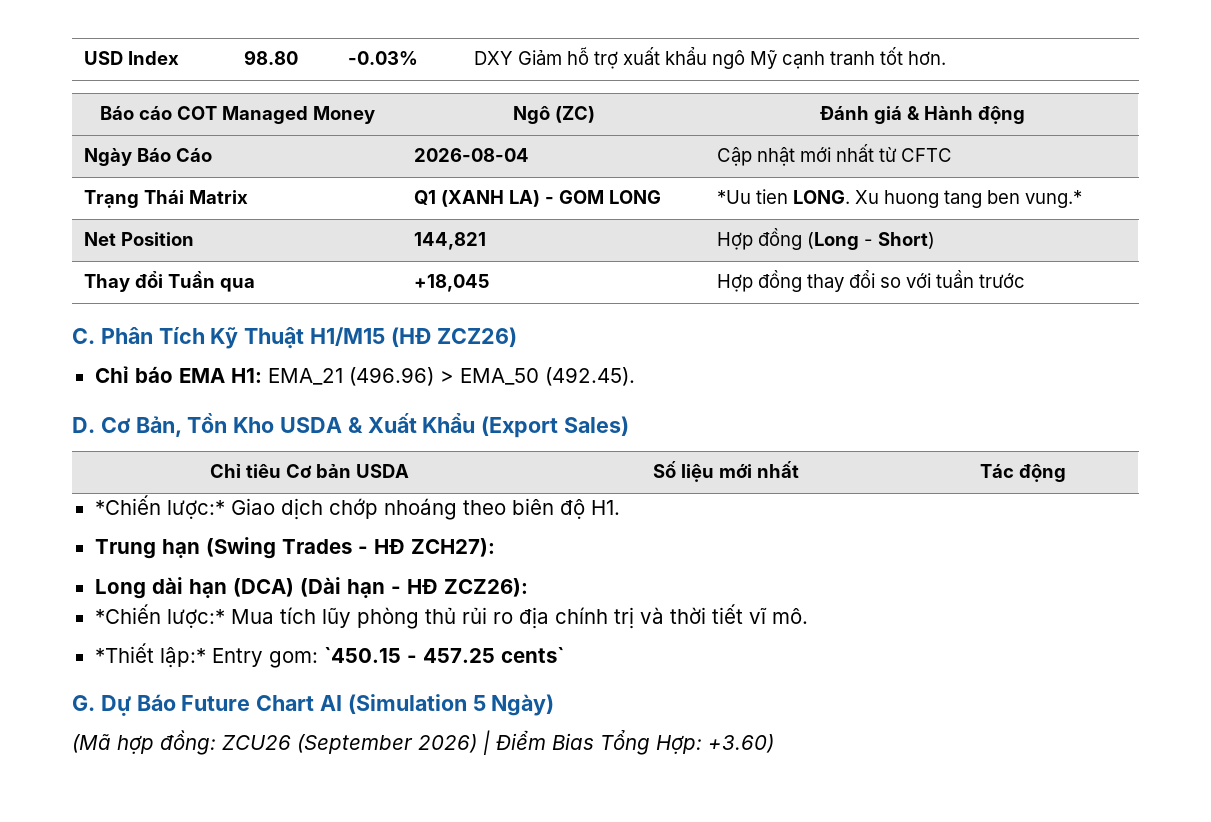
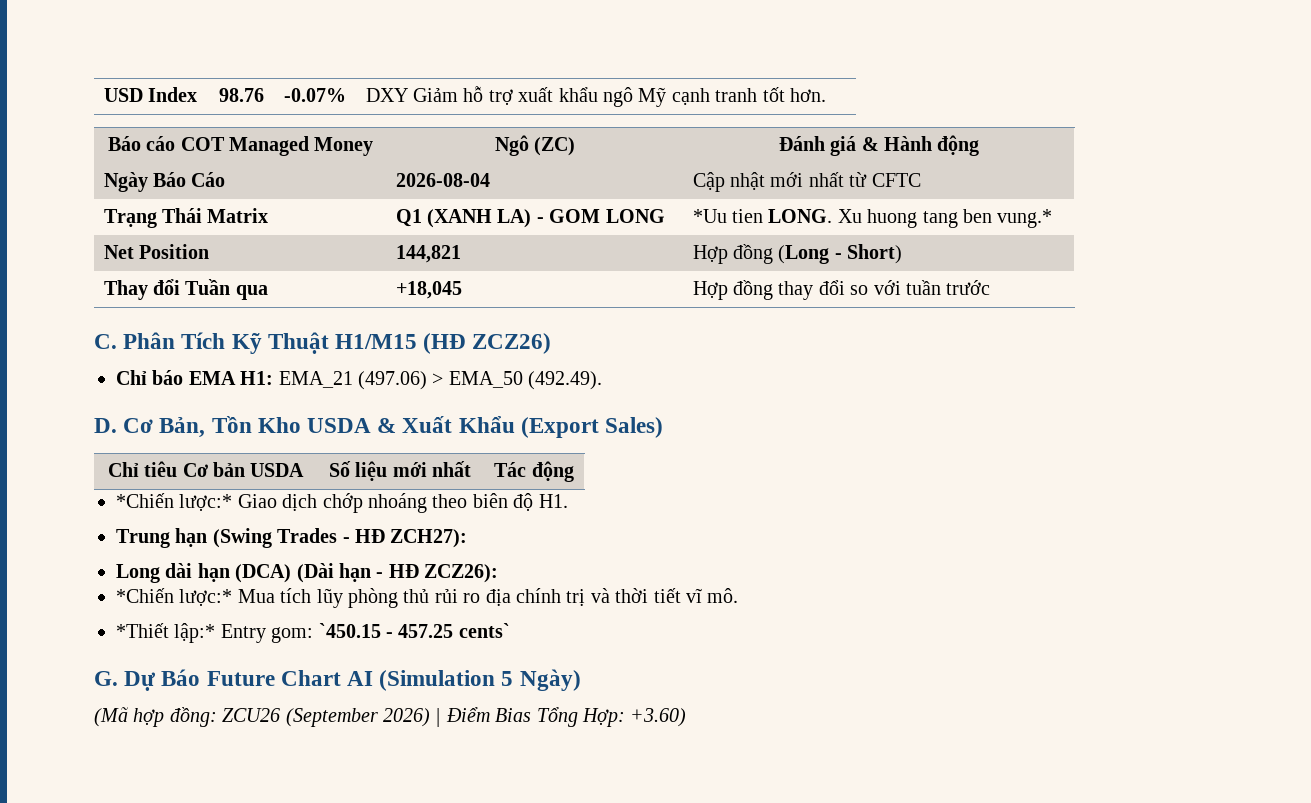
- USD Index | 98.80 | -0.03% | DXY Giảm hỗ trợ xuất khẩu ngô Mỹ cạnh tranh tốt hơn.
+ USD Index | 98.76 | -0.07% | DXY Giảm hỗ trợ xuất khẩu ngô Mỹ cạnh tranh tốt hơn.
- Chỉ báo EMA H1: EMA_21 (496.96) > EMA_50 (492.45).
+ Chỉ báo EMA H1: EMA_21 (497.06) > EMA_50 (492.49).

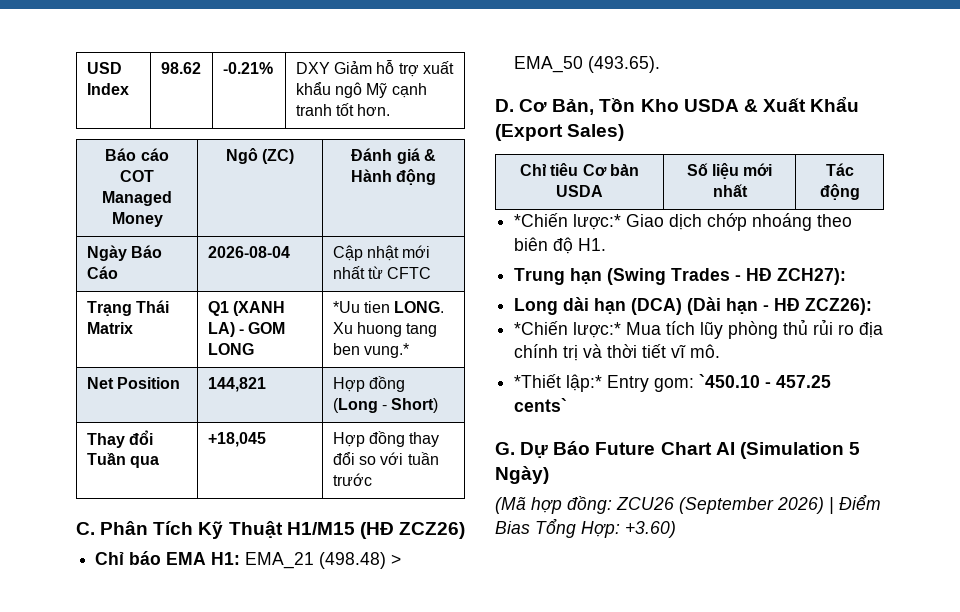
- USD Index | 98.76 | -0.07% | DXY Giảm hỗ trợ xuất khẩu ngô Mỹ cạnh tranh tốt hơn.
+ USD Index | 98.62 | -0.21% | DXY Giảm hỗ trợ xuất khẩu ngô Mỹ cạnh tranh tốt hơn.
- Chỉ báo EMA H1: EMA_21 (497.06) > EMA_50 (492.49).
+ Chỉ báo EMA H1: EMA_21 (498.48) > EMA_50 (493.65).
- *Thiết lập:* Entry gom: `450.15 - 457.25 cents`
+ *Thiết lập:* Entry gom: `450.10 - 457.25 cents`

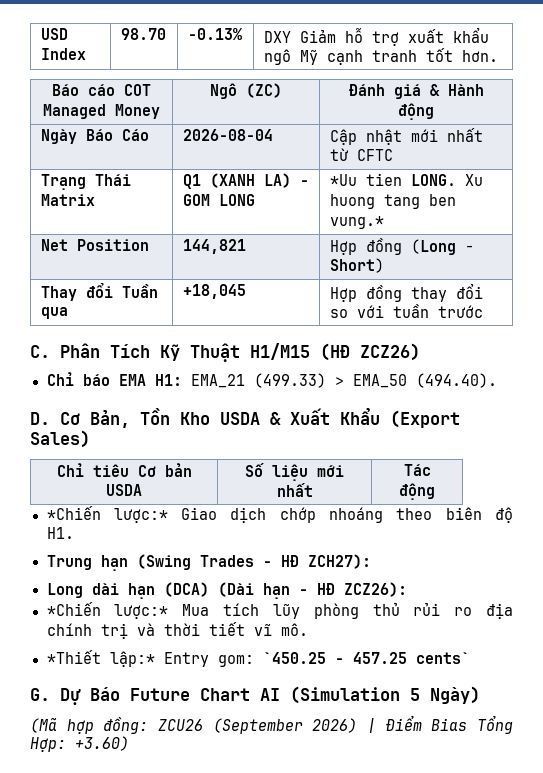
- USD Index | 98.62 | -0.21% | DXY Giảm hỗ trợ xuất khẩu ngô Mỹ cạnh tranh tốt hơn.
+ USD Index | 98.70 | -0.13% | DXY Giảm hỗ trợ xuất khẩu ngô Mỹ cạnh tranh tốt hơn.
- Chỉ báo EMA H1: EMA_21 (498.48) > EMA_50 (493.65).
+ Chỉ báo EMA H1: EMA_21 (499.33) > EMA_50 (494.40).
- *Thiết lập:* Entry gom: `450.10 - 457.25 cents`
+ *Thiết lập:* Entry gom: `450.25 - 457.25 cents`

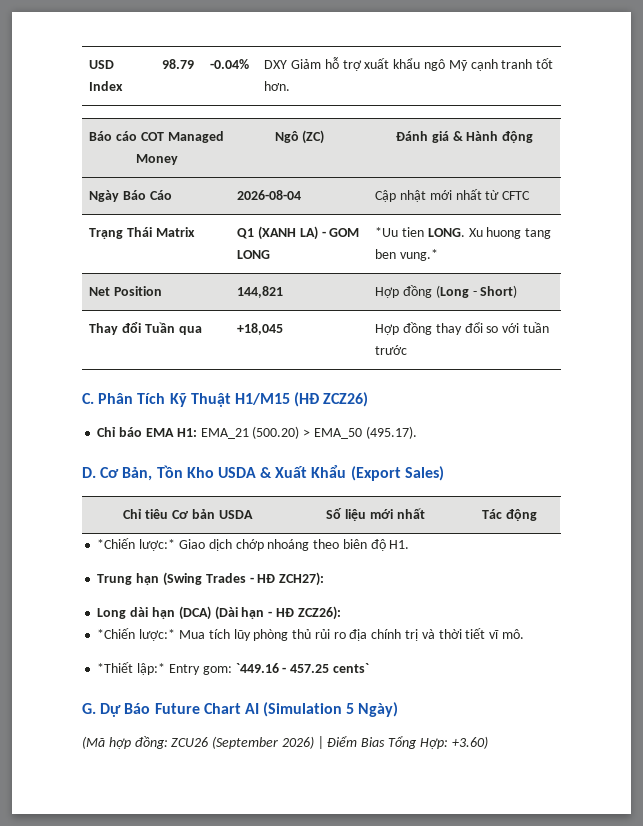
- USD Index | 98.70 | -0.13% | DXY Giảm hỗ trợ xuất khẩu ngô Mỹ cạnh tranh tốt hơn.
+ USD Index | 98.79 | -0.04% | DXY Giảm hỗ trợ xuất khẩu ngô Mỹ cạnh tranh tốt hơn.
- Chỉ báo EMA H1: EMA_21 (499.33) > EMA_50 (494.40).
+ Chỉ báo EMA H1: EMA_21 (500.20) > EMA_50 (495.17).
- *Thiết lập:* Entry gom: `450.25 - 457.25 cents`
+ *Thiết lập:* Entry gom: `449.16 - 457.25 cents`

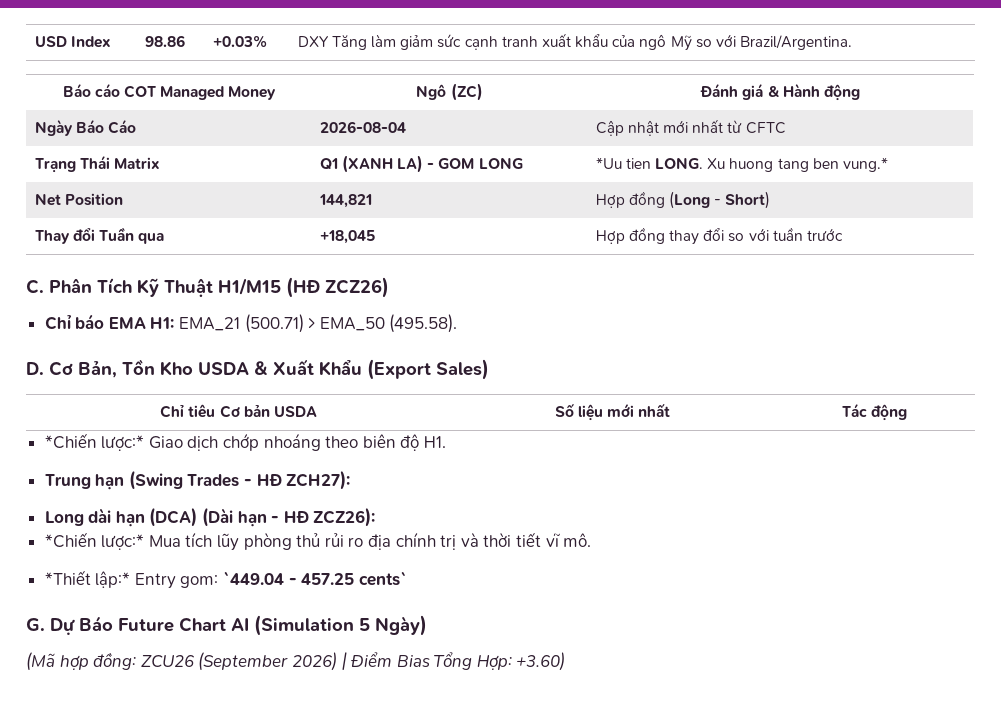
- USD Index | 98.79 | -0.04% | DXY Giảm hỗ trợ xuất khẩu ngô Mỹ cạnh tranh tốt hơn.
+ USD Index | 98.86 | +0.03% | DXY Tăng làm giảm sức cạnh tranh xuất khẩu của ngô Mỹ so với Brazil/Argentina.
- Chỉ báo EMA H1: EMA_21 (500.20) > EMA_50 (495.17).
+ Chỉ báo EMA H1: EMA_21 (500.71) > EMA_50 (495.58).
- *Thiết lập:* Entry gom: `449.16 - 457.25 cents`
+ *Thiết lập:* Entry gom: `449.04 - 457.25 cents`

